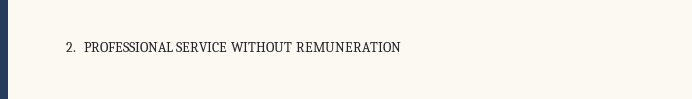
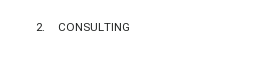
- 2. PROFESSIONAL SERVICE WITHOUT REMUNERATION
+ 2. CONSULTING

